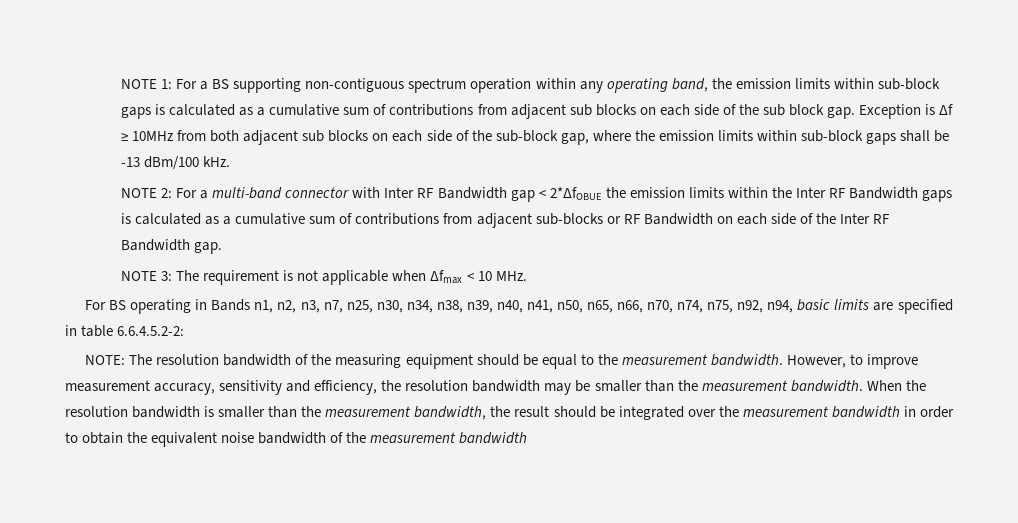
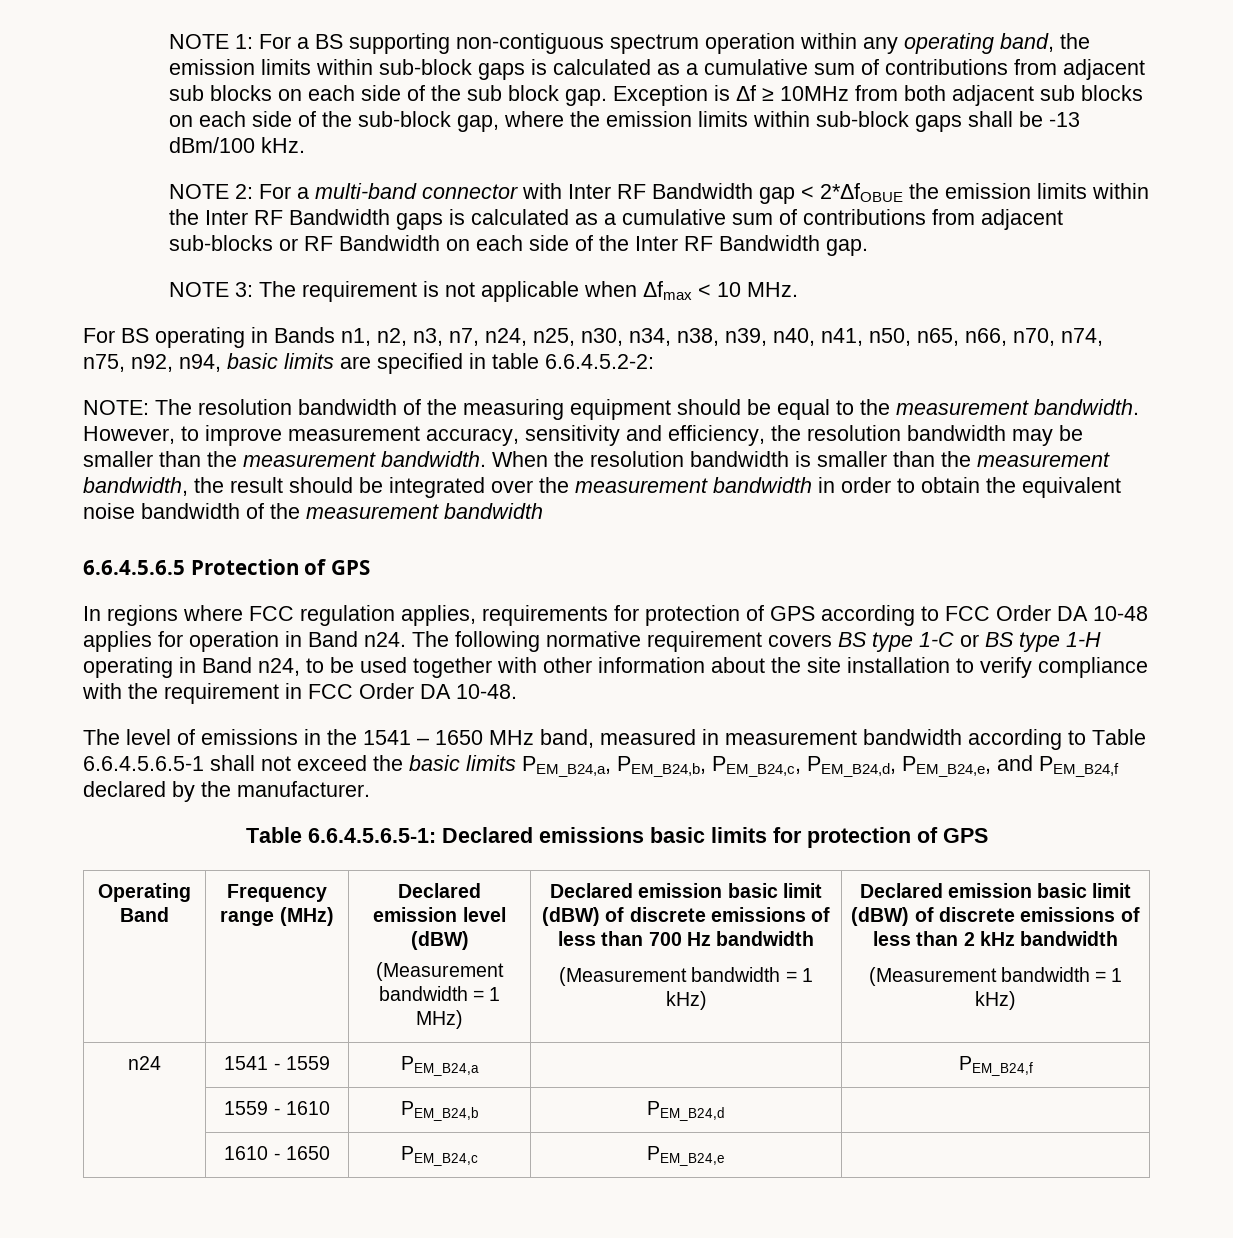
- For BS operating in Bands n1, n2, n3, n7, n25, n30, n34, n38, n39, n40, n41, n50, n65, n66, n70, n74, n75, n92, n94, basic limits are specified in table 6.6.4.5.2-2:
+ For BS operating in Bands n1, n2, n3, n7, n24, n25, n30, n34, n38, n39, n40, n41, n50, n65, n66, n70, n74, n75, n92, n94, basic limits are specified in table 6.6.4.5.2-2:
+ 6.6.4.5.6.5 Protection of GPS
+ In regions where FCC regulation applies, requirements for protection of GPS according to FCC Order DA 10-48 applies for operation in Band n24. The following normative requirement covers BS type 1-C or BS type 1-H operating in Band n24, to be used together with other information about the site installation to verify compliance with the requirement in FCC Order DA 10-48.
+ The level of emissions in the 1541 – 1650 MHz band, measured in measurement bandwidth according to Table 6.6.4.5.6.5-1 shall not exceed the basic limits PEM_B24,a, PEM_B24,b, PEM_B24,c, PEM_B24,d, PEM_B24,e, and PEM_B24,f declared by the manufacturer.
+ Table 6.6.4.5.6.5-1: Declared emissions basic limits for protection of GPS
+ Operating Band | Frequency range (MHz) | Declared emission level (dBW)
+ (Measurement bandwidth = 1 MHz) | Declared emission basic limit (dBW) of discrete emissions of less than 700 Hz bandwidth
+ (Measurement bandwidth = 1 kHz) | Declared emission basic limit (dBW) of discrete emissions of less than 2 kHz bandwidth
+ (Measurement bandwidth = 1 kHz)
+ n24 | 1541 - 1559 | PEM_B24,a | | PEM_B24,f
+ | 1559 - 1610 | PEM_B24,b | PEM_B24,d |
+ | 1610 - 1650 | PEM_B24,c | PEM_B24,e |

